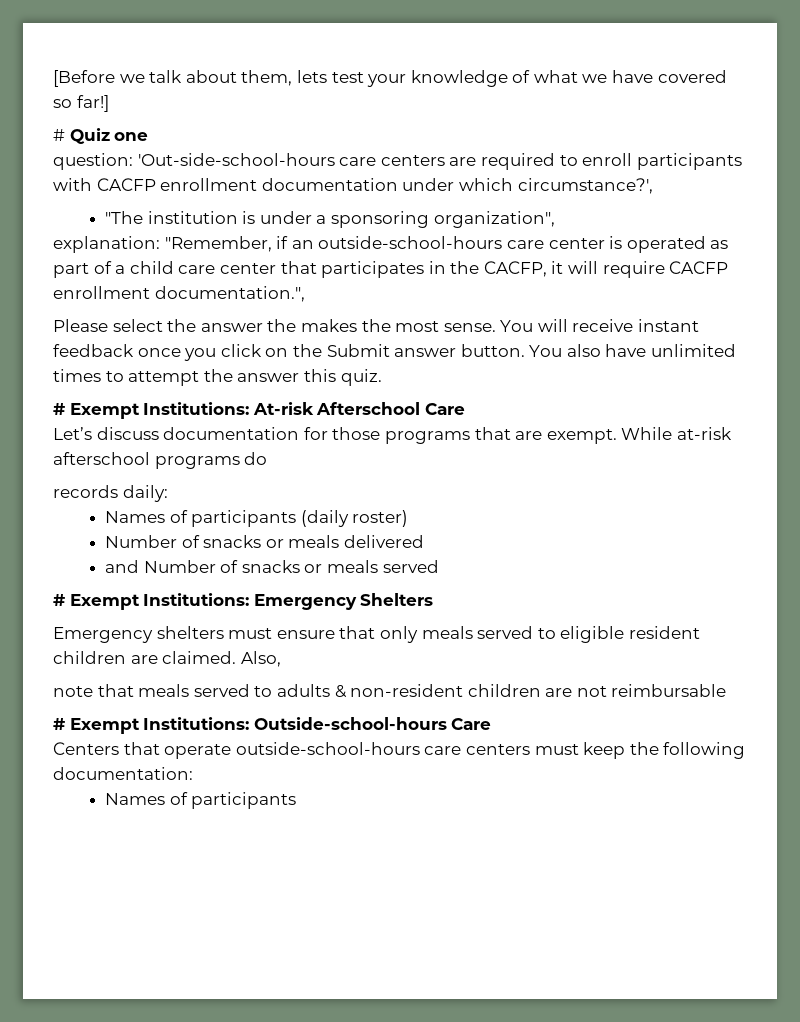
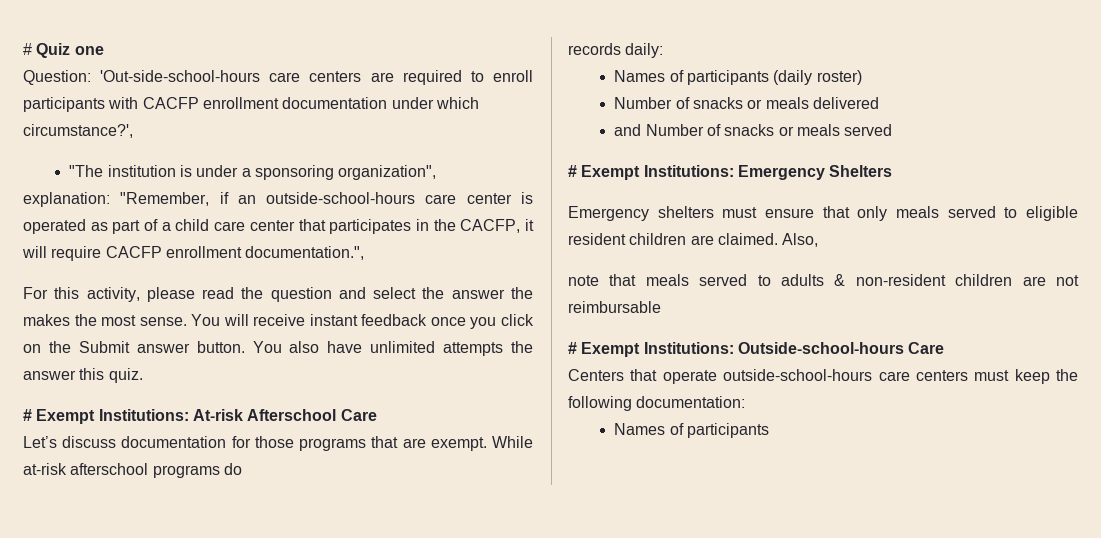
- [Before we talk about them, lets test your knowledge of what we have covered so far!]
- question: 'Out-side-school-hours care centers are required to enroll participants with CACFP enrollment documentation under which circumstance?',
+ Question: 'Out-side-school-hours care centers are required to enroll participants with CACFP enrollment documentation under which circumstance?',
- Please select the answer the makes the most sense.
+ For this activity, please read the question and select the answer the makes the most sense.
- You also have unlimited times to attempt the answer this quiz.
+ You also have unlimited attempts the answer this quiz.

